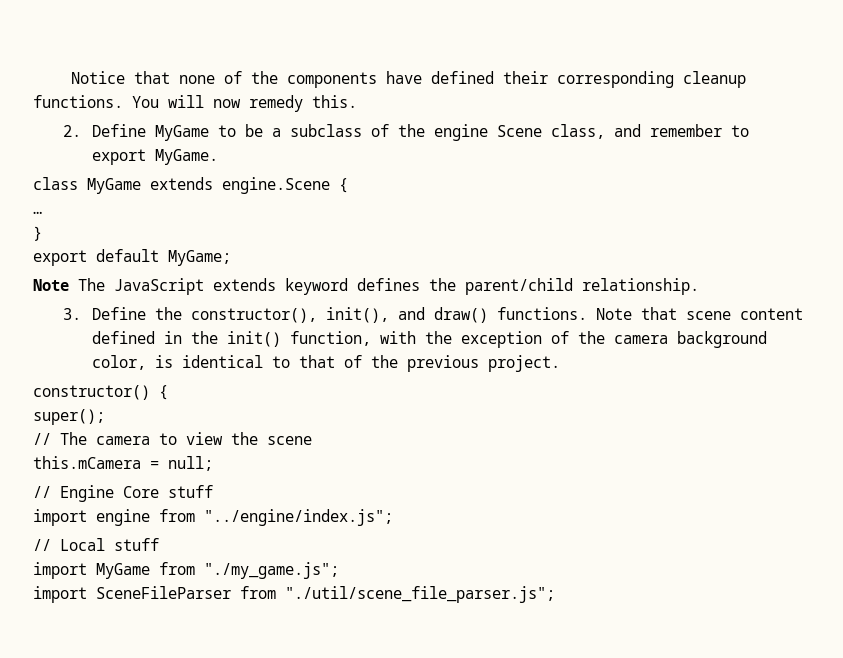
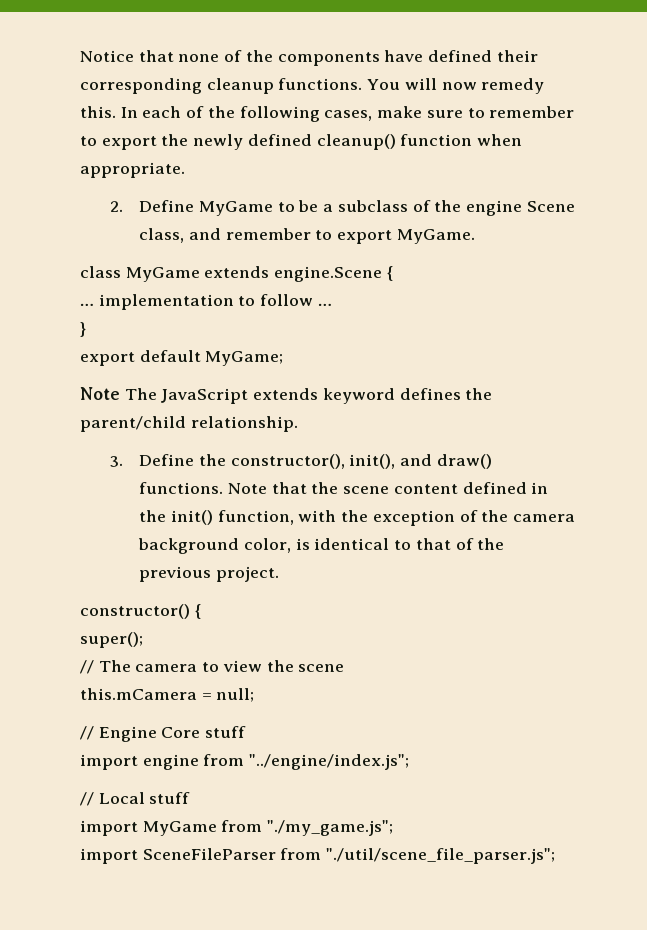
+ In each of the following cases, make sure to remember to export the newly defined cleanup() function when appropriate.
- …
+ … implementation to follow …
- Note that scene content defined in the init() function, with the exception of the camera background color, is identical to that of the previous project.
+ Note that the scene content defined in the init() function, with the exception of the camera background color, is identical to that of the previous project.

